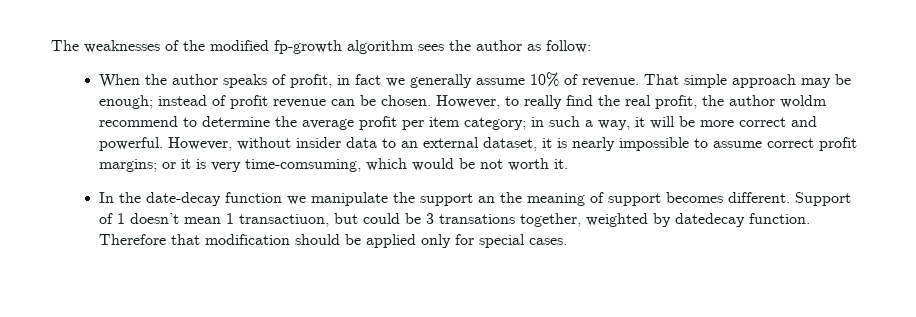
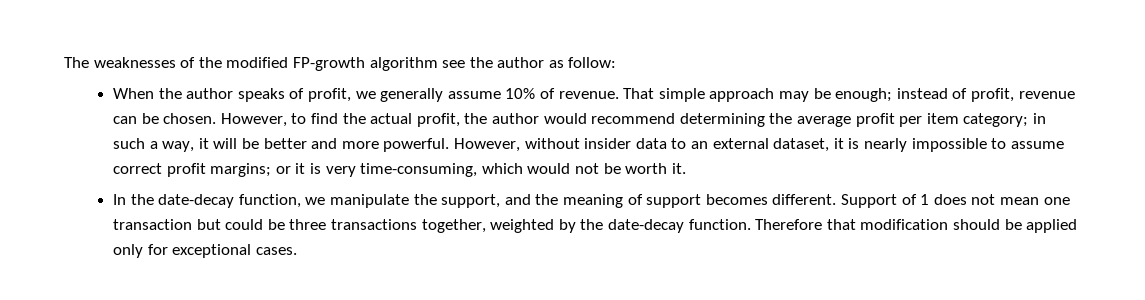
- The weaknesses of the modified fp-growth algorithm sees the author as follow:
+ The weaknesses of the modified FP-growth algorithm see the author as follow:
- When the author speaks of profit, in fact we generally assume 10% of revenue.
+ When the author speaks of profit, we generally assume 10% of revenue.
- That simple approach may be enough; instead of profit revenue can be chosen.
+ That simple approach may be enough; instead of profit, revenue can be chosen.
- However, to really find the real profit, the author woldm recommend to determine the average profit per item category; in such a way, it will be more correct and powerful.
+ However, to find the actual profit, the author would recommend determining the average profit per item category; in such a way, it will be better and more powerful.
- However, without insider data to an external dataset, it is nearly impossible to assume correct profit margins; or it is very time-comsuming, which would be not worth it.
+ However, without insider data to an external dataset, it is nearly impossible to assume correct profit margins; or it is very time-consuming, which would not be worth it.
- In the date-decay function we manipulate the support an the meaning of support becomes different.
+ In the date-decay function, we manipulate the support, and the meaning of support becomes different.
- Support of 1 doesn’t mean 1 transactiuon, but could be 3 transations together, weighted by datedecay function.
+ Support of 1 does not mean one transaction but could be three transactions together, weighted by the date-decay function.
- Therefore that modification should be applied only for special cases.
+ Therefore that modification should be applied only for exceptional cases.

